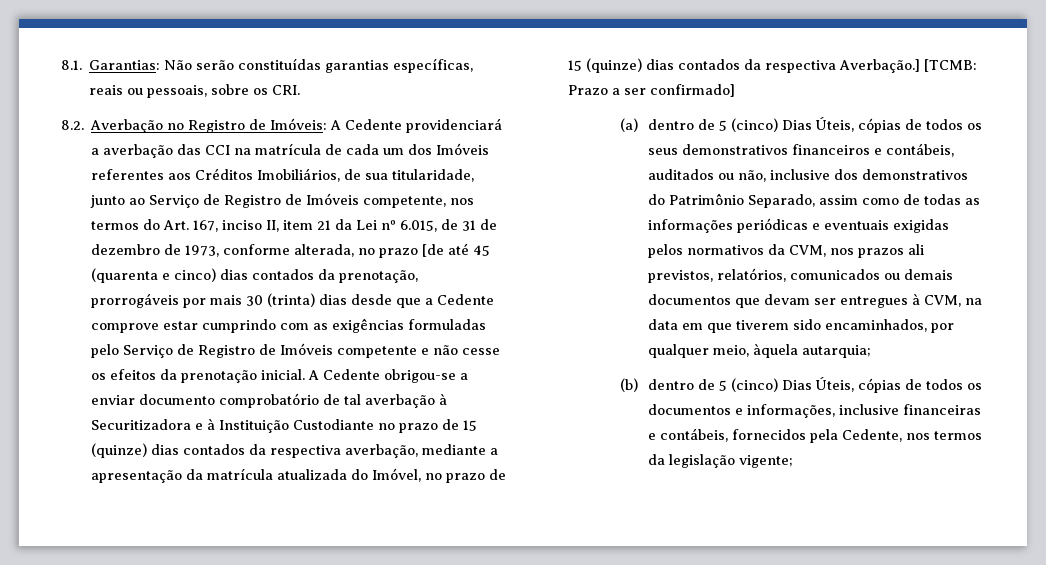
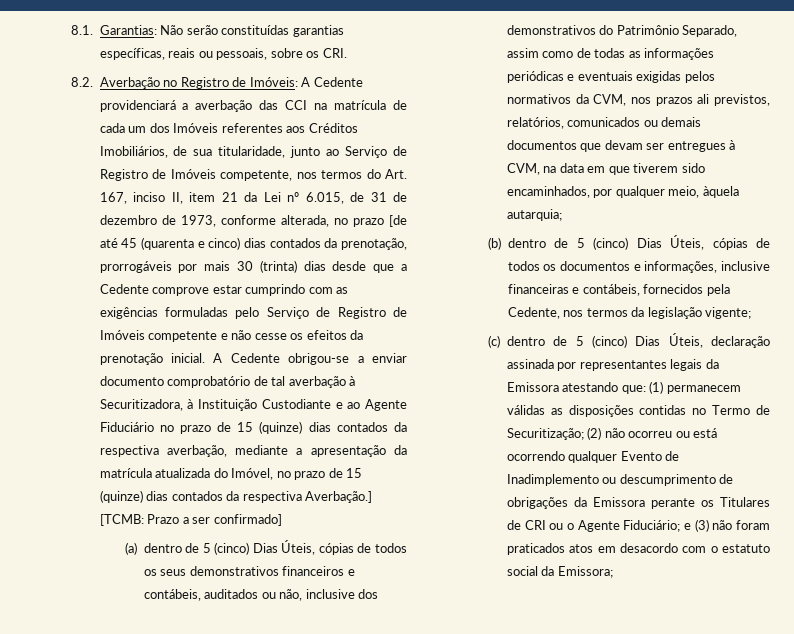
- A Cedente obrigou-se a enviar documento comprobatório de tal averbação à Securitizadora e à Instituição Custodiante no prazo de 15 (quinze) dias contados da respectiva averbação, mediante a apresentação da matrícula atualizada do Imóvel, no prazo de 15 (quinze) dias contados da respectiva Averbação.]
+ A Cedente obrigou-se a enviar documento comprobatório de tal averbação à Securitizadora, à Instituição Custodiante e ao Agente Fiduciário no prazo de 15 (quinze) dias contados da respectiva averbação, mediante a apresentação da matrícula atualizada do Imóvel, no prazo de 15 (quinze) dias contados da respectiva Averbação.]
+ (c) dentro de 5 (cinco) Dias Úteis, declaração assinada por representantes legais da Emissora atestando que: (1) permanecem válidas as disposições contidas no Termo de Securitização; (2) não ocorreu ou está ocorrendo qualquer Evento de Inadimplemento ou descumprimento de obrigações da Emissora perante os Titulares de CRI ou o Agente Fiduciário; e (3) não foram praticados atos em desacordo com o estatuto social da Emissora;

